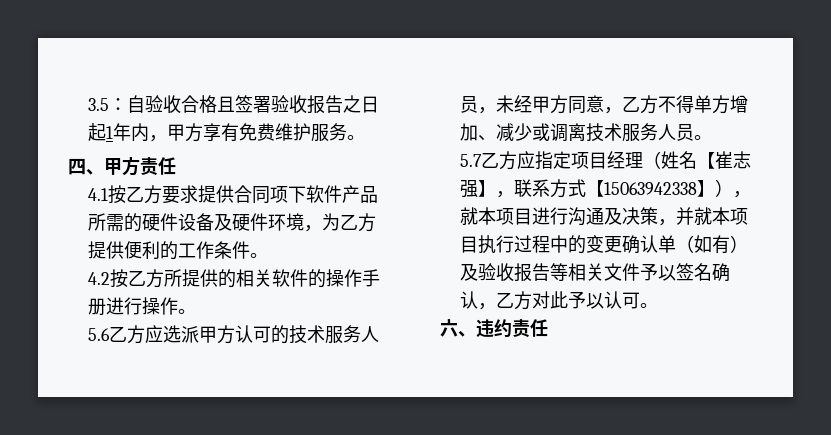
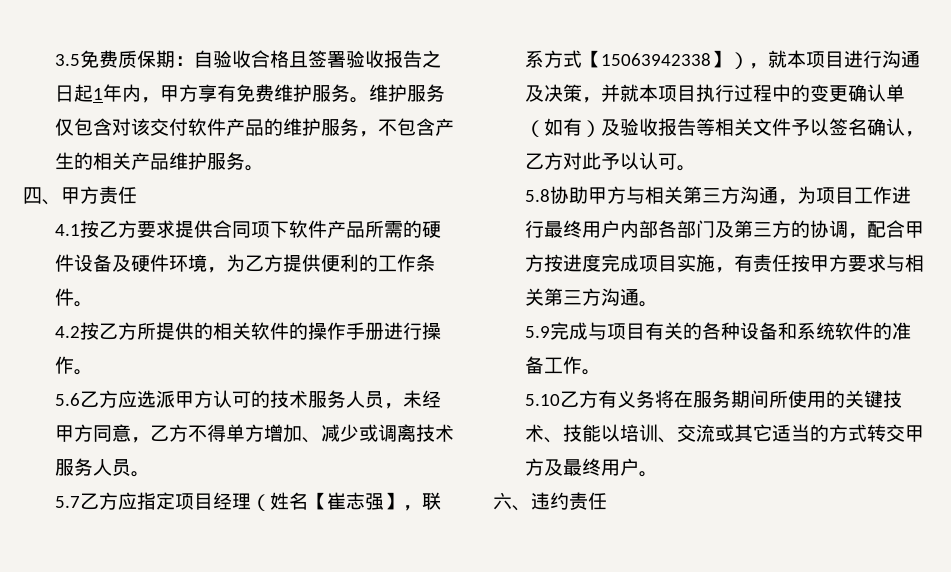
- 3.5：自验收合格且签署验收报告之日起1年内，甲方享有免费维护服务。
+ 3.5免费质保期：自验收合格且签署验收报告之日起1年内，甲方享有免费维护服务。维护服务仅包含对该交付软件产品的维护服务，不包含产生的相关产品维护服务。
+ 5.8协助甲方与相关第三方沟通，为项目工作进行最终用户内部各部门及第三方的协调，配合甲方按进度完成项目实施，有责任按甲方要求与相关第三方沟通。
+ 5.9完成与项目有关的各种设备和系统软件的准备工作。
+ 5.10乙方有义务将在服务期间所使用的关键技术、技能以培训、交流或其它适当的方式转交甲方及最终用户。

